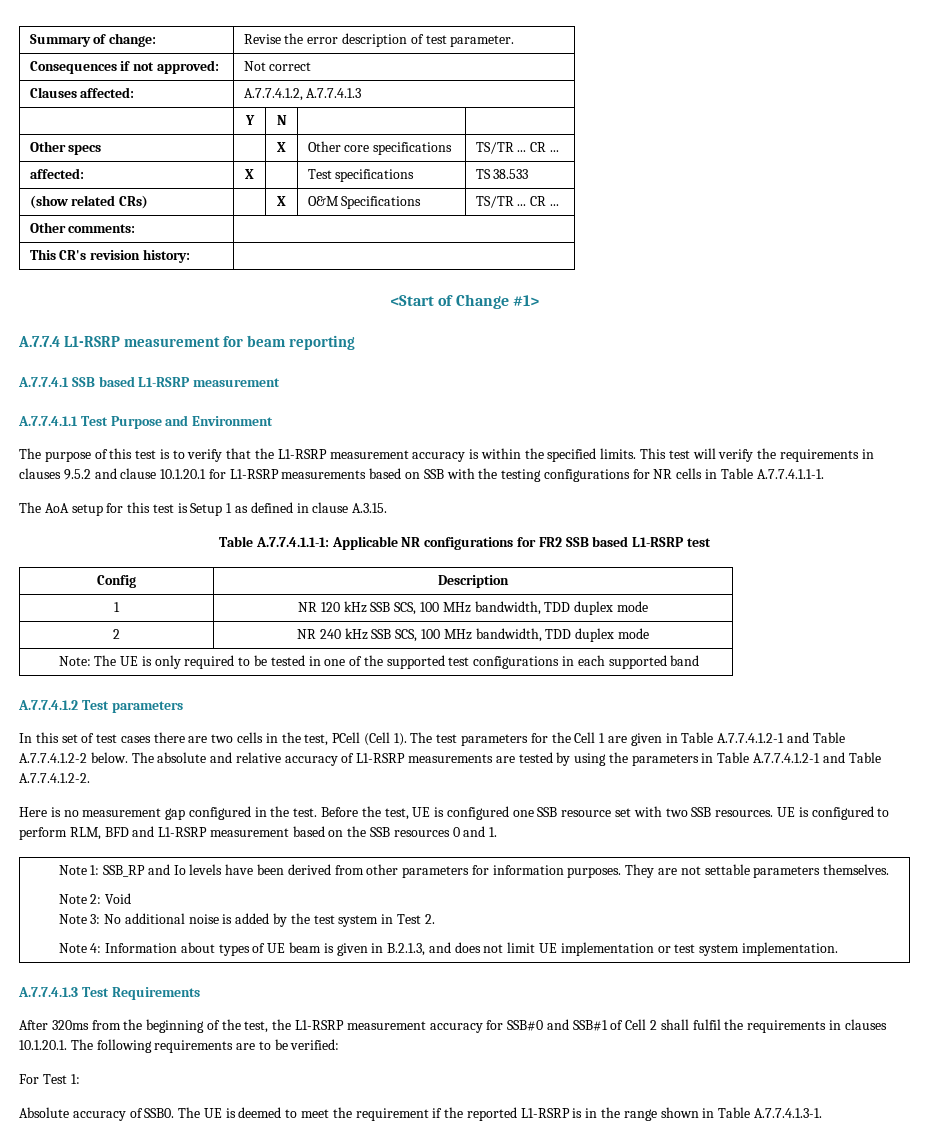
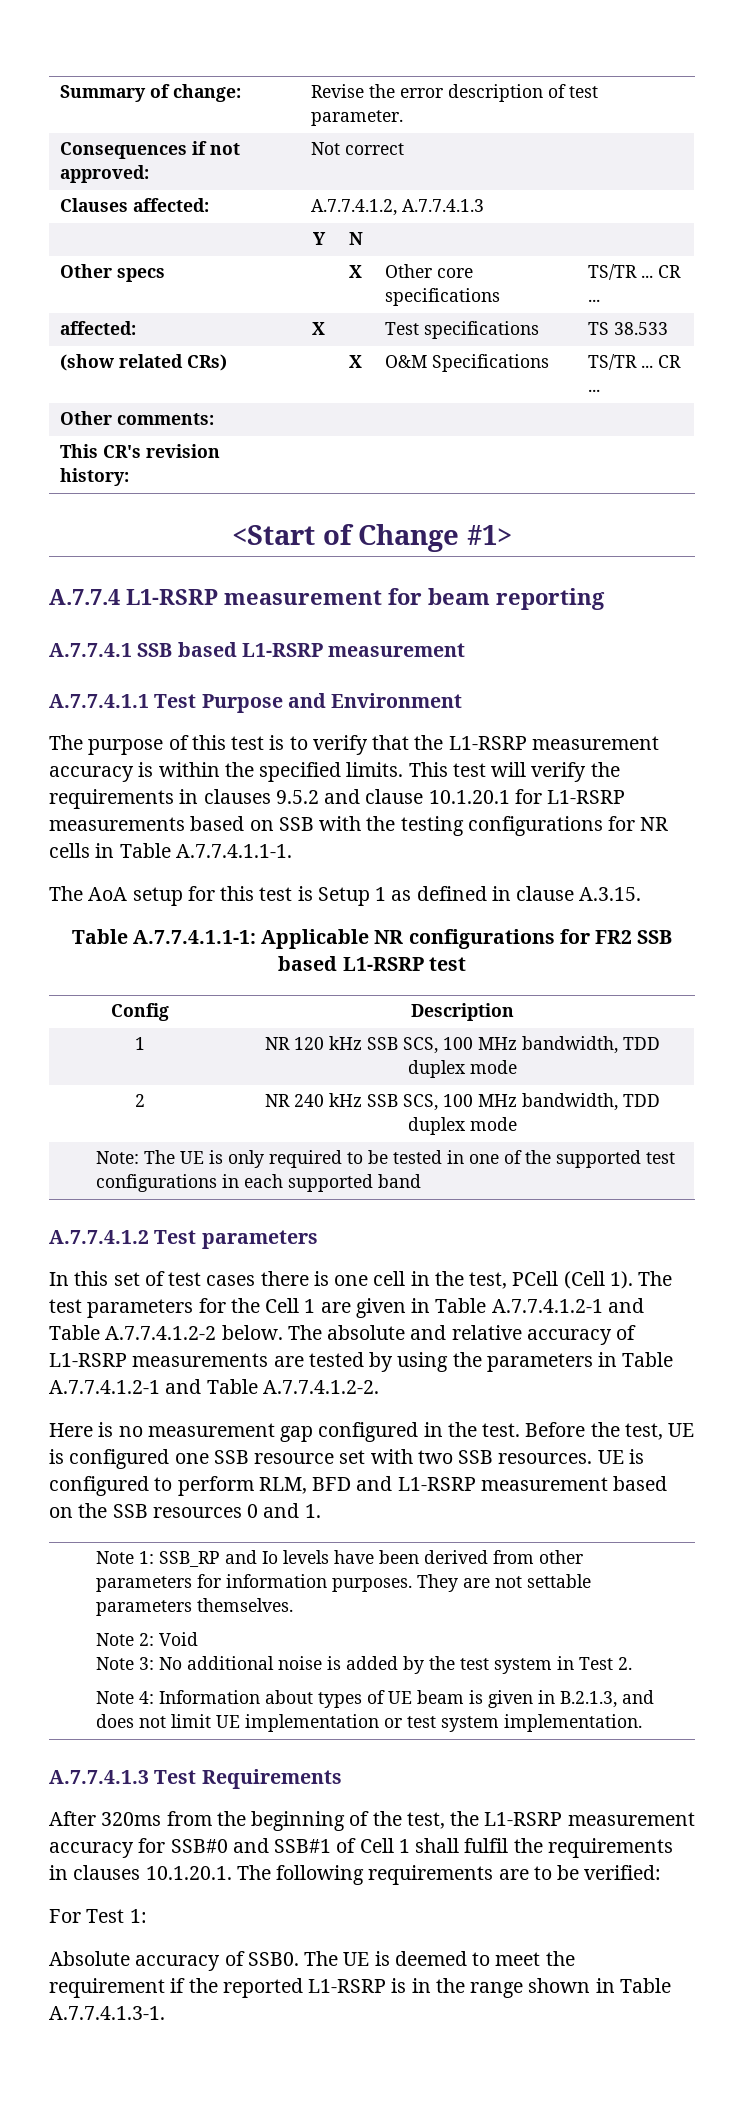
- In this set of test cases there are two cells in the test, PCell (Cell 1).
+ In this set of test cases there is one cell in the test, PCell (Cell 1).
- After 320ms from the beginning of the test, the L1-RSRP measurement accuracy for SSB#0 and SSB#1 of Cell 2 shall fulfil the requirements in clauses 10.1.20.1. The following requirements are to be verified:
+ After 320ms from the beginning of the test, the L1-RSRP measurement accuracy for SSB#0 and SSB#1 of Cell 1 shall fulfil the requirements in clauses 10.1.20.1. The following requirements are to be verified:

